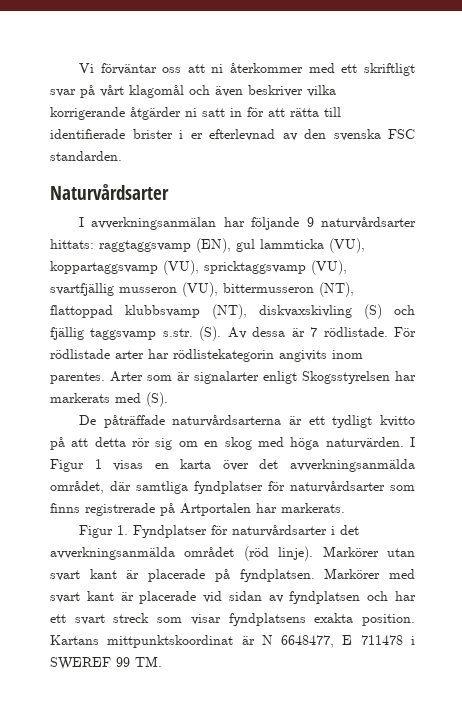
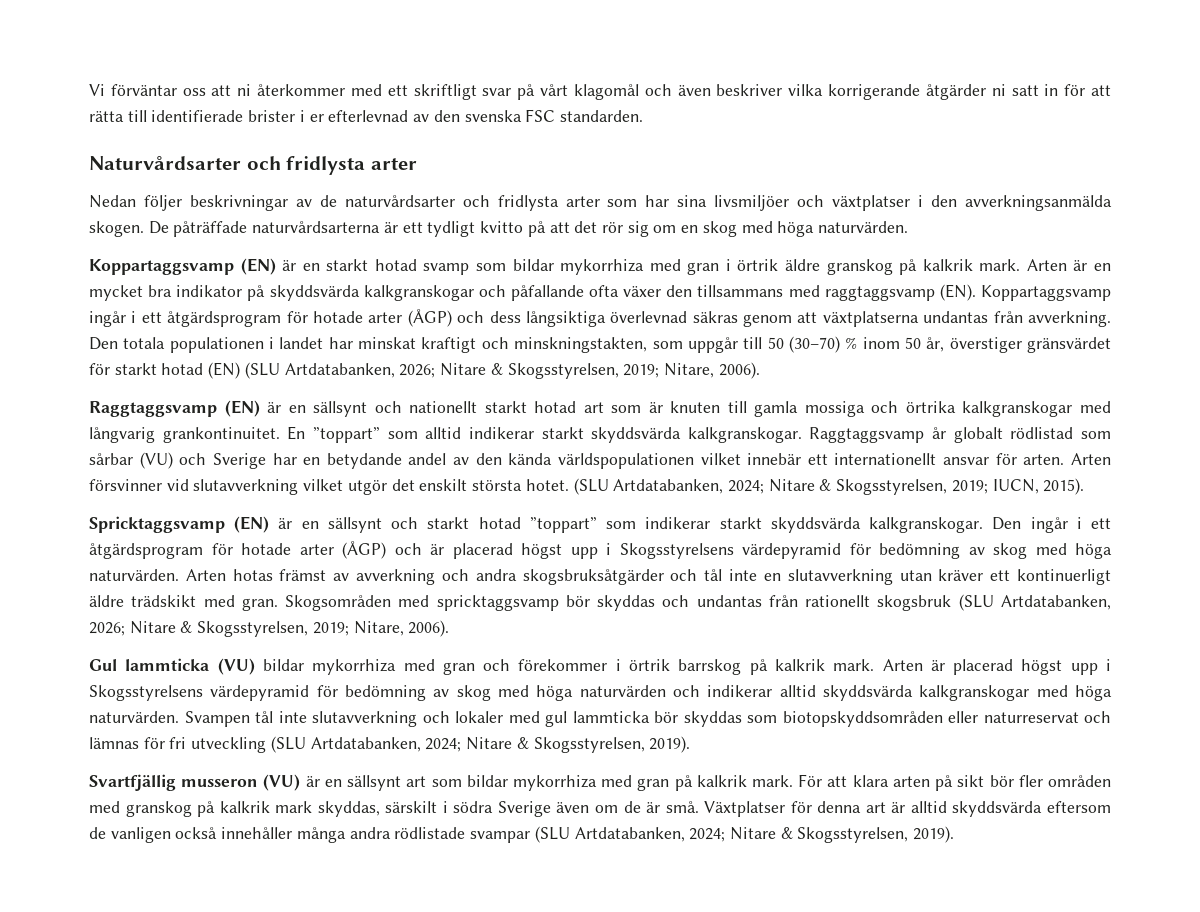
- Naturvårdsarter
- I avverkningsanmälan har följande 9 naturvårdsarter hittats: raggtaggsvamp (EN), gul lammticka (VU), koppartaggsvamp (VU), spricktaggsvamp (VU), svartfjällig musseron (VU), bittermusseron (NT), flattoppad klubbsvamp (NT), diskvaxskivling (S) och fjällig taggsvamp s.str. (S). Av dessa är 7 rödlistade. För rödlistade arter har rödlistekategorin angivits inom parentes. Arter som är signalarter enligt Skogsstyrelsen har markerats med (S).
- De påträffade naturvårdsarterna är ett tydligt kvitto på att detta rör sig om en skog med höga naturvärden. I Figur 1 visas en karta över det avverkningsanmälda området, där samtliga fyndplatser för naturvårdsarter som finns registrerade på Artportalen har markerats.
- Figur 1. Fyndplatser för naturvårdsarter i det avverkningsanmälda området (röd linje). Markörer utan svart kant är placerade på fyndplatsen. Markörer med svart kant är placerade vid sidan av fyndplatsen och har ett svart streck som visar fyndplatsens exakta position. Kartans mittpunktskoordinat är N 6648477, E 711478 i SWEREF 99 TM.
+ Naturvårdsarter och fridlysta arter
+ Nedan följer beskrivningar av de naturvårdsarter och fridlysta arter som har sina livsmiljöer och växtplatser i den avverkningsanmälda skogen. De påträffade naturvårdsarterna är ett tydligt kvitto på att det rör sig om en skog med höga naturvärden.
+ Koppartaggsvamp (EN) är en starkt hotad svamp som bildar mykorrhiza med gran i örtrik äldre granskog på kalkrik mark. Arten är en mycket bra indikator på skyddsvärda kalkgranskogar och påfallande ofta växer den tillsammans med raggtaggsvamp (EN). Koppartaggsvamp ingår i ett åtgärdsprogram för hotade arter (ÅGP) och dess långsiktiga överlevnad säkras genom att växtplatserna undantas från avverkning. Den totala populationen i landet har minskat kraftigt och minskningstakten, som uppgår till 50 (30–70) % inom 50 år, överstiger gränsvärdet för starkt hotad (EN) (SLU Artdatabanken, 2026; Nitare & Skogsstyrelsen, 2019; Nitare, 2006).
+ Raggtaggsvamp (EN) är en sällsynt och nationellt starkt hotad art som är knuten till gamla mossiga och örtrika kalkgranskogar med långvarig grankontinuitet. En ”toppart” som alltid indikerar starkt skyddsvärda kalkgranskogar. Raggtaggsvamp år globalt rödlistad som sårbar (VU) och Sverige har en betydande andel av den kända världspopulationen vilket innebär ett internationellt ansvar för arten. Arten försvinner vid slutavverkning vilket utgör det enskilt största hotet. (SLU Artdatabanken, 2024; Nitare & Skogsstyrelsen, 2019; IUCN, 2015).
+ Spricktaggsvamp (EN) är en sällsynt och starkt hotad ”toppart” som indikerar starkt skyddsvärda kalkgranskogar. Den ingår i ett åtgärdsprogram för hotade arter (ÅGP) och är placerad högst upp i Skogsstyrelsens värdepyramid för bedömning av skog med höga naturvärden. Arten hotas främst av avverkning och andra skogsbruksåtgärder och tål inte en slutavverkning utan kräver ett kontinuerligt äldre trädskikt med gran. Skogsområden med spricktaggsvamp bör skyddas och undantas från rationellt skogsbruk (SLU Artdatabanken, 2026; Nitare & Skogsstyrelsen, 2019; Nitare, 2006).
+ Gul lammticka (VU) bildar mykorrhiza med gran och förekommer i örtrik barrskog på kalkrik mark. Arten är placerad högst upp i Skogsstyrelsens värdepyramid för bedömning av skog med höga naturvärden och indikerar alltid skyddsvärda kalkgranskogar med höga naturvärden. Svampen tål inte slutavverkning och lokaler med gul lammticka bör skyddas som biotopskyddsområden eller naturreservat och lämnas för fri utveckling (SLU Artdatabanken, 2024; Nitare & Skogsstyrelsen, 2019).
+ Svartfjällig musseron (VU) är en sällsynt art som bildar mykorrhiza med gran på kalkrik mark. För att klara arten på sikt bör fler områden med granskog på kalkrik mark skyddas, särskilt i södra Sverige även om de är små. Växtplatser för denna art är alltid skyddsvärda eftersom de vanligen också innehåller många andra rödlistade svampar (SLU Artdatabanken, 2024; Nitare & Skogsstyrelsen, 2019).

